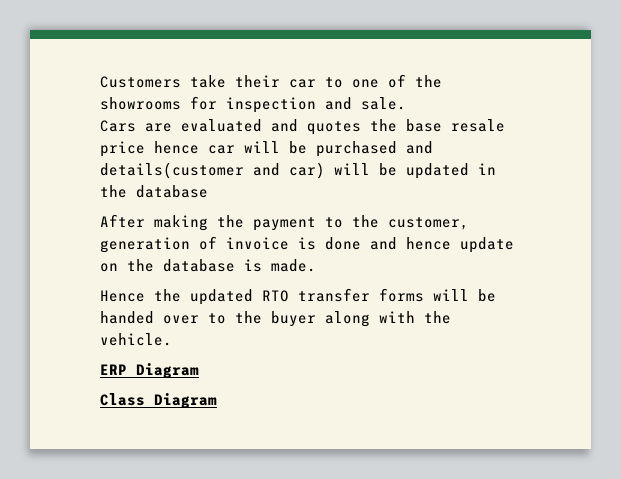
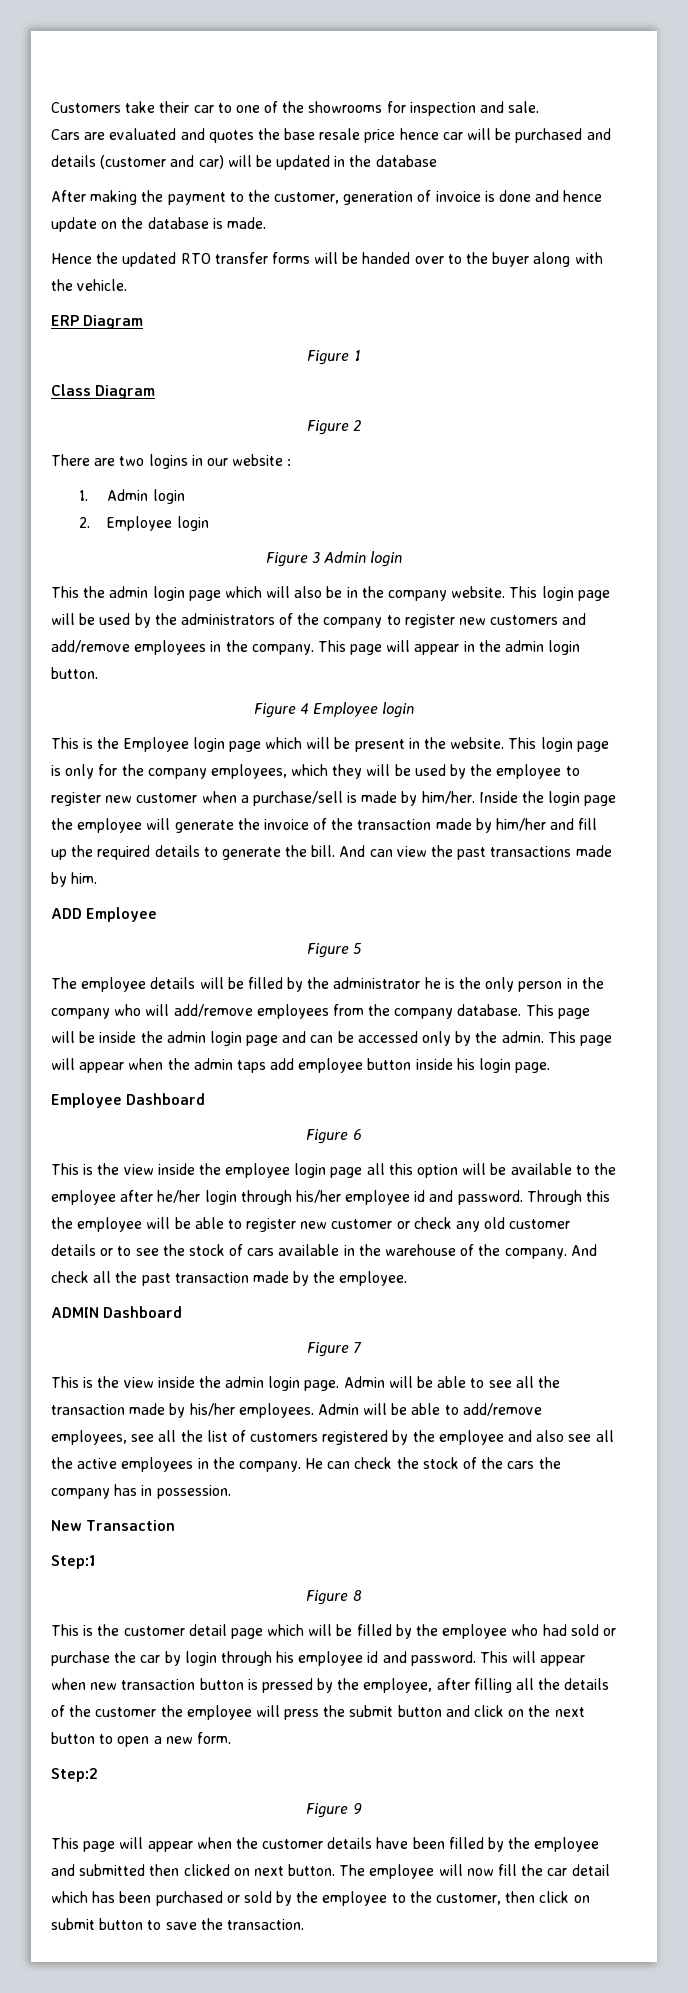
- Cars are evaluated and quotes the base resale price hence car will be purchased and details(customer and car) will be updated in the database
+ Cars are evaluated and quotes the base resale price hence car will be purchased and details (customer and car) will be updated in the database
+ Figure 1
+ Figure 2
+ There are two logins in our website :
+ 1. Admin login
+ 2. Employee login
+ Figure 3 Admin login
+ This the admin login page which will also be in the company website. This login page will be used by the administrators of the company to register new customers and add/remove employees in the company. This page will appear in the admin login button.
+ Figure 4 Employee login
+ This is the Employee login page which will be present in the website. This login page is only for the company employees, which they will be used by the employee to register new customer when a purchase/sell is made by him/her. Inside the login page the employee will generate the invoice of the transaction made by him/her and fill up the required details to generate the bill. And can view the past transactions made by him.
+ ADD Employee
+ Figure 5
+ The employee details will be filled by the administrator he is the only person in the company who will add/remove employees from the company database. This page will be inside the admin login page and can be accessed only by the admin. This page will appear when the admin taps add employee button inside his login page.
+ Employee Dashboard
+ Figure 6
+ This is the view inside the employee login page all this option will be available to the employee after he/her login through his/her employee id and password. Through this the employee will be able to register new customer or check any old customer details or to see the stock of cars available in the warehouse of the company. And check all the past transaction made by the employee.
+ ADMIN Dashboard
+ Figure 7
+ This is the view inside the admin login page. Admin will be able to see all the transaction made by his/her employees. Admin will be able to add/remove employees, see all the list of customers registered by the employee and also see all the active employees in the company. He can check the stock of the cars the company has in possession.
+ New Transaction
+ Step:1
+ Figure 8
+ This is the customer detail page which will be filled by the employee who had sold or purchase the car by login through his employee id and password. This will appear when new transaction button is pressed by the employee, after filling all the details of the customer the employee will press the submit button and click on the next button to open a new form.
+ Step:2
+ Figure 9
+ This page will appear when the customer details have been filled by the employee and submitted then clicked on next button. The employee will now fill the car detail which has been purchased or sold by the employee to the customer, then click on submit button to save the transaction.

